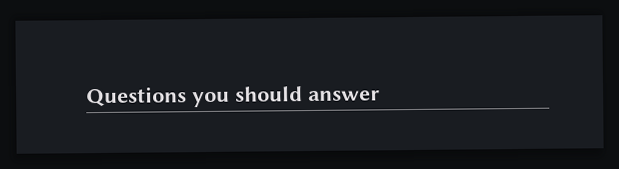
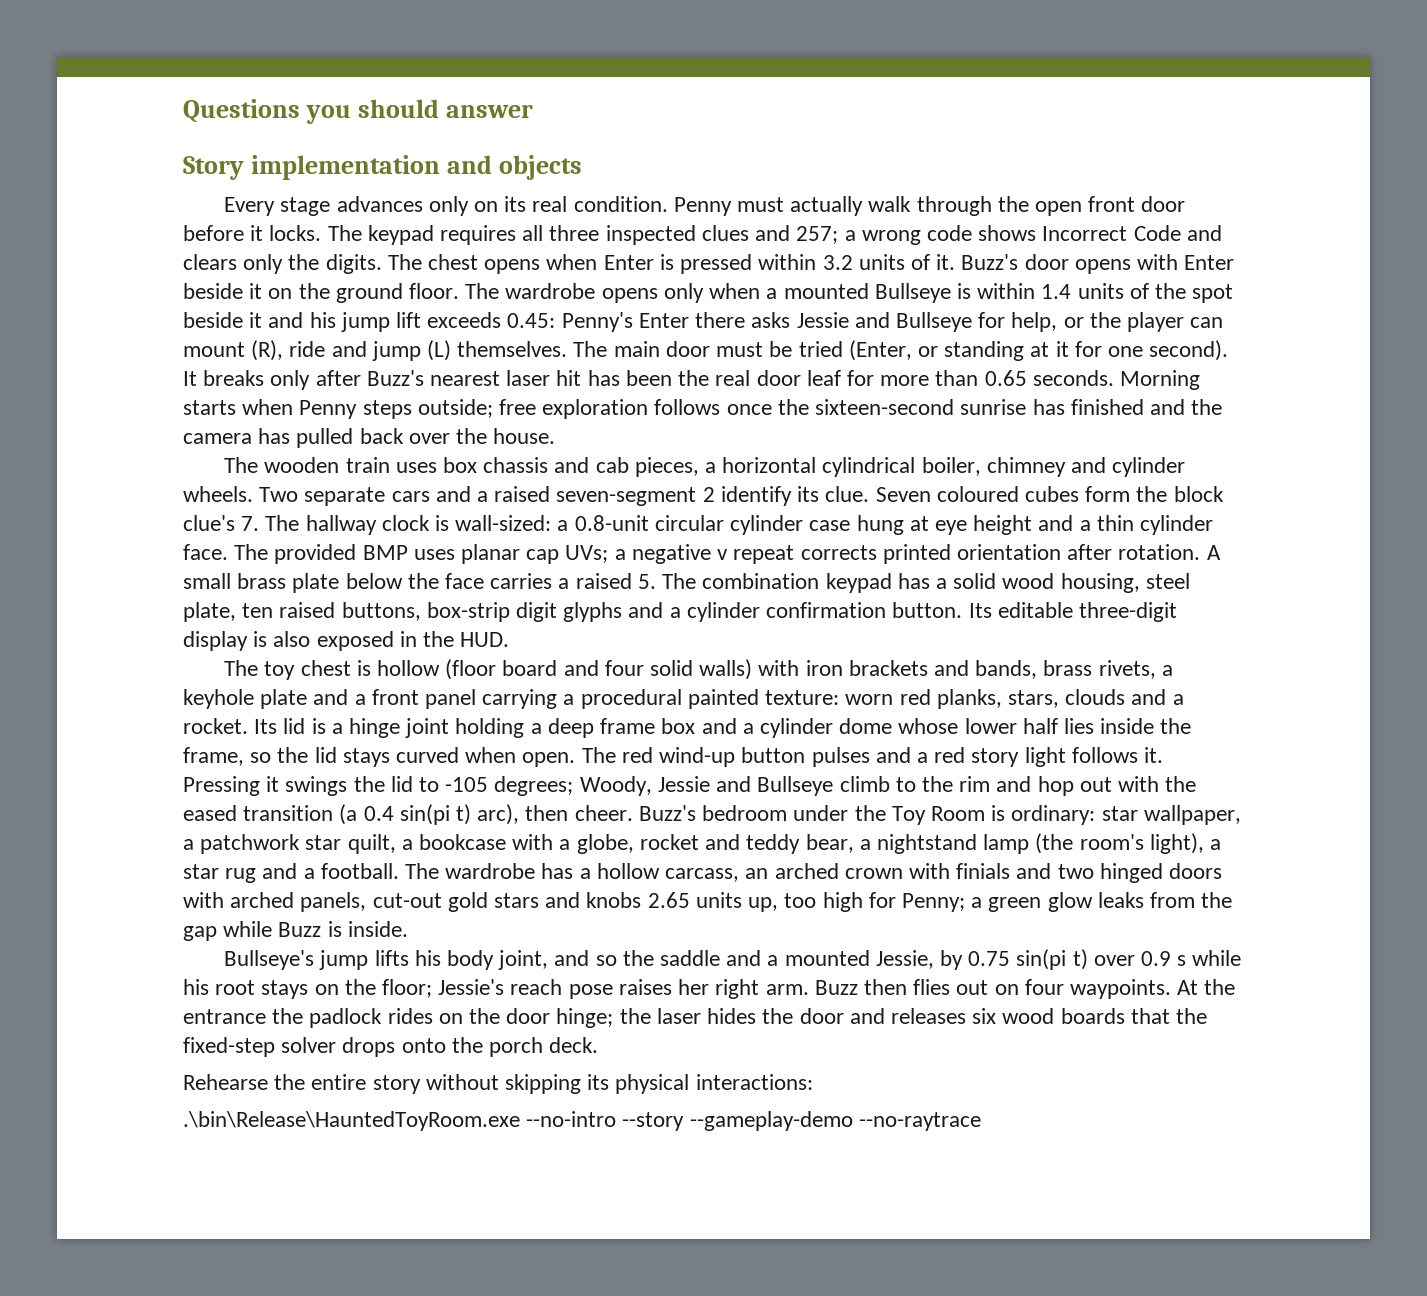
+ Story implementation and objects
+ Every stage advances only on its real condition. Penny must actually walk through the open front door before it locks. The keypad requires all three inspected clues and 257; a wrong code shows Incorrect Code and clears only the digits. The chest opens when Enter is pressed within 3.2 units of it. Buzz's door opens with Enter beside it on the ground floor. The wardrobe opens only when a mounted Bullseye is within 1.4 units of the spot beside it and his jump lift exceeds 0.45: Penny's Enter there asks Jessie and Bullseye for help, or the player can mount (R), ride and jump (L) themselves. The main door must be tried (Enter, or standing at it for one second). It breaks only after Buzz's nearest laser hit has been the real door leaf for more than 0.65 seconds. Morning starts when Penny steps outside; free exploration follows once the sixteen-second sunrise has finished and the camera has pulled back over the house.
+ The wooden train uses box chassis and cab pieces, a horizontal cylindrical boiler, chimney and cylinder wheels. Two separate cars and a raised seven-segment 2 identify its clue. Seven coloured cubes form the block clue's 7. The hallway clock is wall-sized: a 0.8-unit circular cylinder case hung at eye height and a thin cylinder face. The provided BMP uses planar cap UVs; a negative v repeat corrects printed orientation after rotation. A small brass plate below the face carries a raised 5. The combination keypad has a solid wood housing, steel plate, ten raised buttons, box-strip digit glyphs and a cylinder confirmation button. Its editable three-digit display is also exposed in the HUD.
+ The toy chest is hollow (floor board and four solid walls) with iron brackets and bands, brass rivets, a keyhole plate and a front panel carrying a procedural painted texture: worn red planks, stars, clouds and a rocket. Its lid is a hinge joint holding a deep frame box and a cylinder dome whose lower half lies inside the frame, so the lid stays curved when open. The red wind-up button pulses and a red story light follows it. Pressing it swings the lid to -105 degrees; Woody, Jessie and Bullseye climb to the rim and hop out with the eased transition (a 0.4 sin(pi t) arc), then cheer. Buzz's bedroom under the Toy Room is ordinary: star wallpaper, a patchwork star quilt, a bookcase with a globe, rocket and teddy bear, a nightstand lamp (the room's light), a star rug and a football. The wardrobe has a hollow carcass, an arched crown with finials and two hinged doors with arched panels, cut-out gold stars and knobs 2.65 units up, too high for Penny; a green glow leaks from the gap while Buzz is inside.
+ Bullseye's jump lifts his body joint, and so the saddle and a mounted Jessie, by 0.75 sin(pi t) over 0.9 s while his root stays on the floor; Jessie's reach pose raises her right arm. Buzz then flies out on four waypoints. At the entrance the padlock rides on the door hinge; the laser hides the door and releases six wood boards that the fixed-step solver drops onto the porch deck.
+ Rehearse the entire story without skipping its physical interactions:
+ .\bin\Release\HauntedToyRoom.exe --no-intro --story --gameplay-demo --no-raytrace

